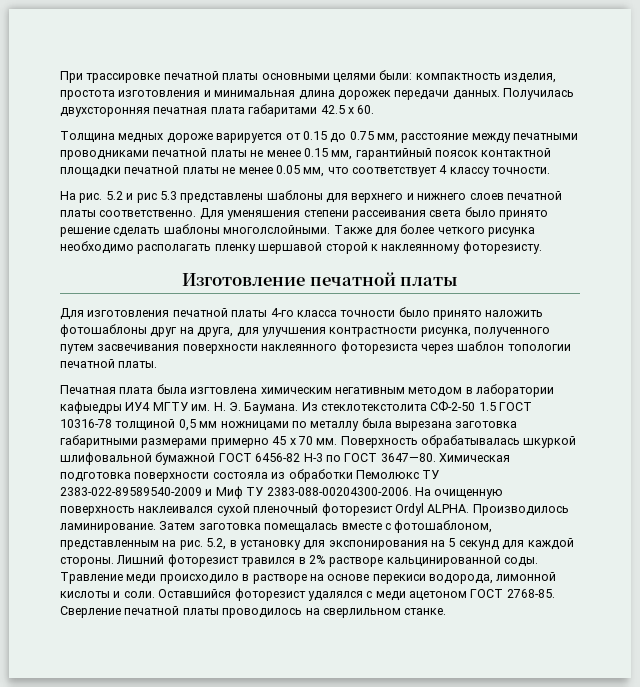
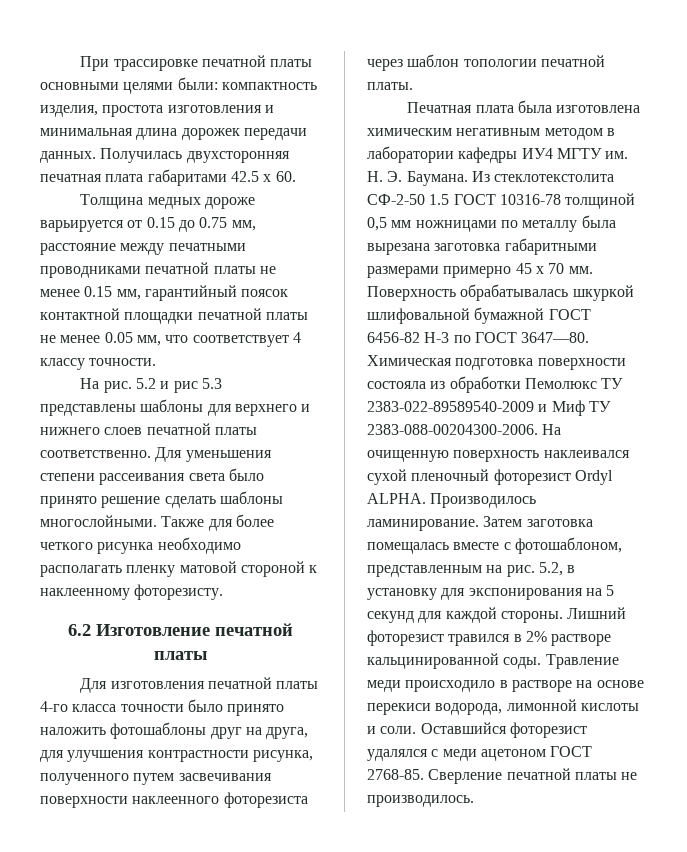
- Толщина медных дороже варируется от 0.15 до 0.75 мм, расстояние между печатными проводниками печатной платы не менее 0.15 мм, гарантийный поясок контактной площадки печатной платы не менее 0.05 мм, что соответствует 4 классу точности.
+ Толщина медных дороже варьируется от 0.15 до 0.75 мм, расстояние между печатными проводниками печатной платы не менее 0.15 мм, гарантийный поясок контактной площадки печатной платы не менее 0.05 мм, что соответствует 4 классу точности.
- Для уменяшения степени рассеивания света было принято решение сделать шаблоны многолслойными.
+ Для уменьшения степени рассеивания света было принято решение сделать шаблоны многослойными.
- Также для более четкого рисунка необходимо располагать пленку шершавой сторой к наклеянному фоторезисту.
+ Также для более четкого рисунка необходимо располагать пленку матовой стороной к наклеенному фоторезисту.
- Изготовление печатной платы
+ 6.2 Изготовление печатной платы
- Для изготовления печатной платы 4-го класса точности было принято наложить фотошаблоны друг на друга, для улучшения контрастности рисунка, полученного путем засвечивания поверхности наклеянного фоторезиста через шаблон топологии печатной платы.
+ Для изготовления печатной платы 4-го класса точности было принято наложить фотошаблоны друг на друга, для улучшения контрастности рисунка, полученного путем засвечивания поверхности наклеенного фоторезиста через шаблон топологии печатной платы.
- Печатная плата была изгтовлена химическим негативным методом в лаборатории кафыедры ИУ4 МГТУ им. Н. Э. Баумана.
+ Печатная плата была изготовлена химическим негативным методом в лаборатории кафедры ИУ4 МГТУ им. Н. Э. Баумана.
- Сверление печатной платы проводилось на сверлильном станке.
+ Сверление печатной платы не производилось.

